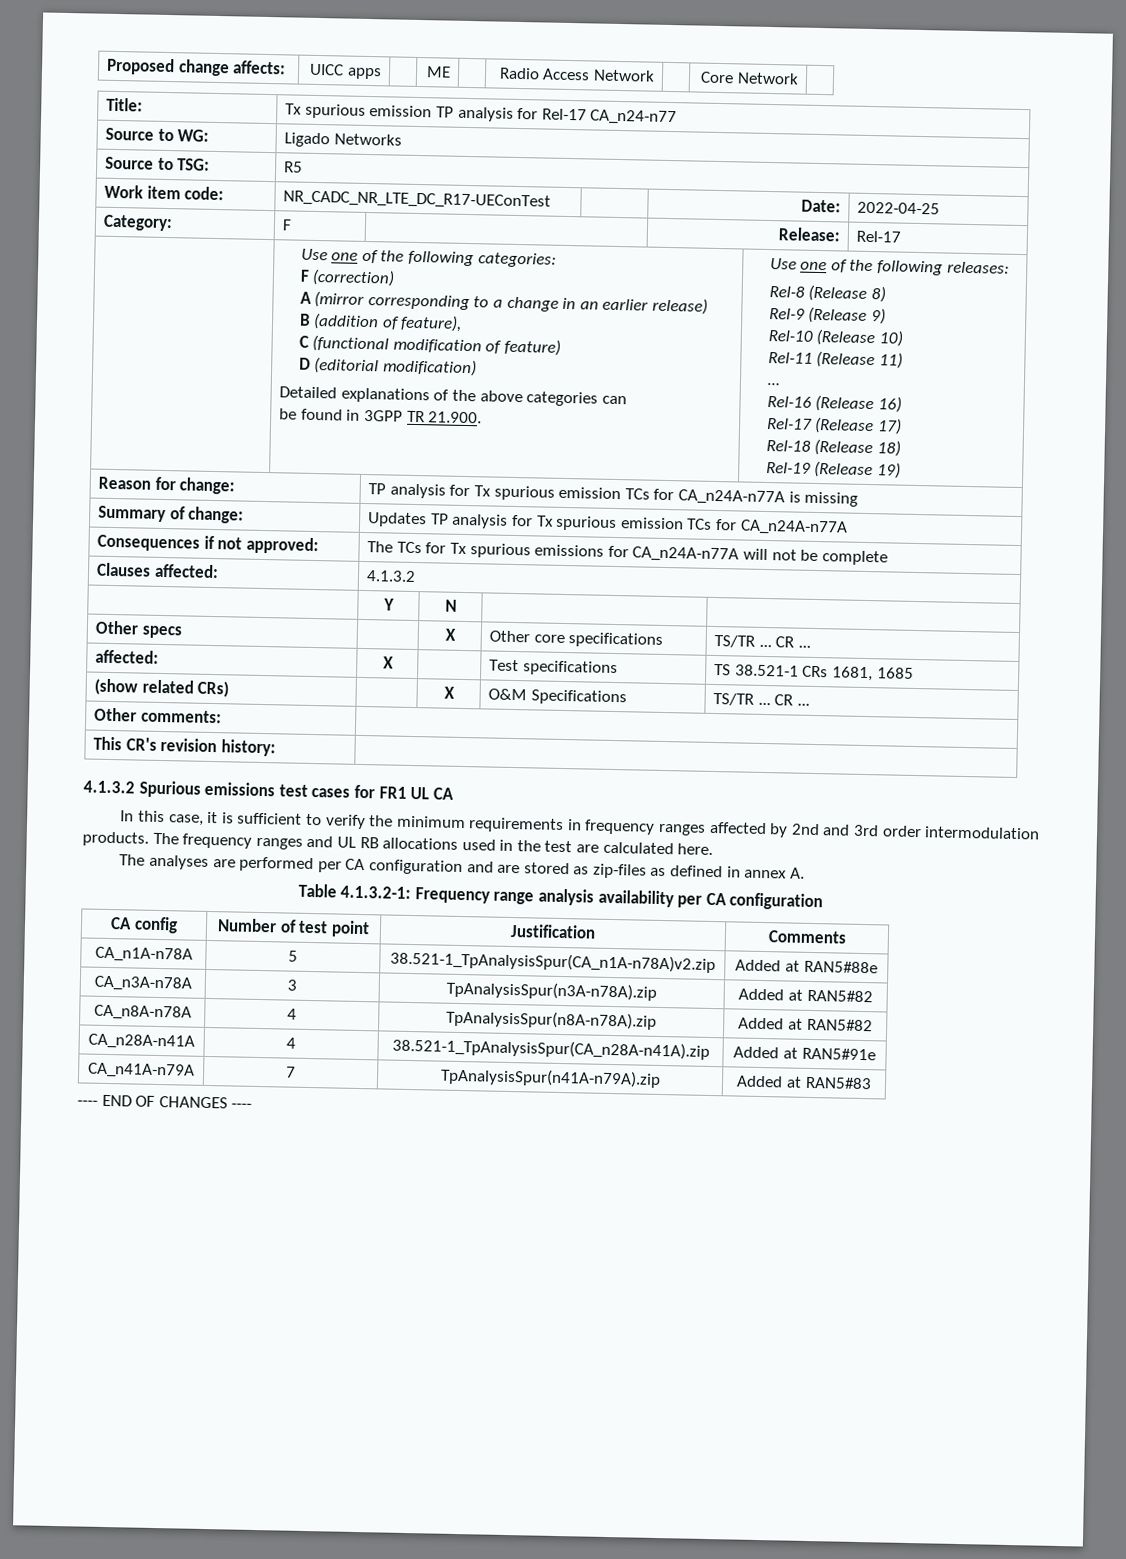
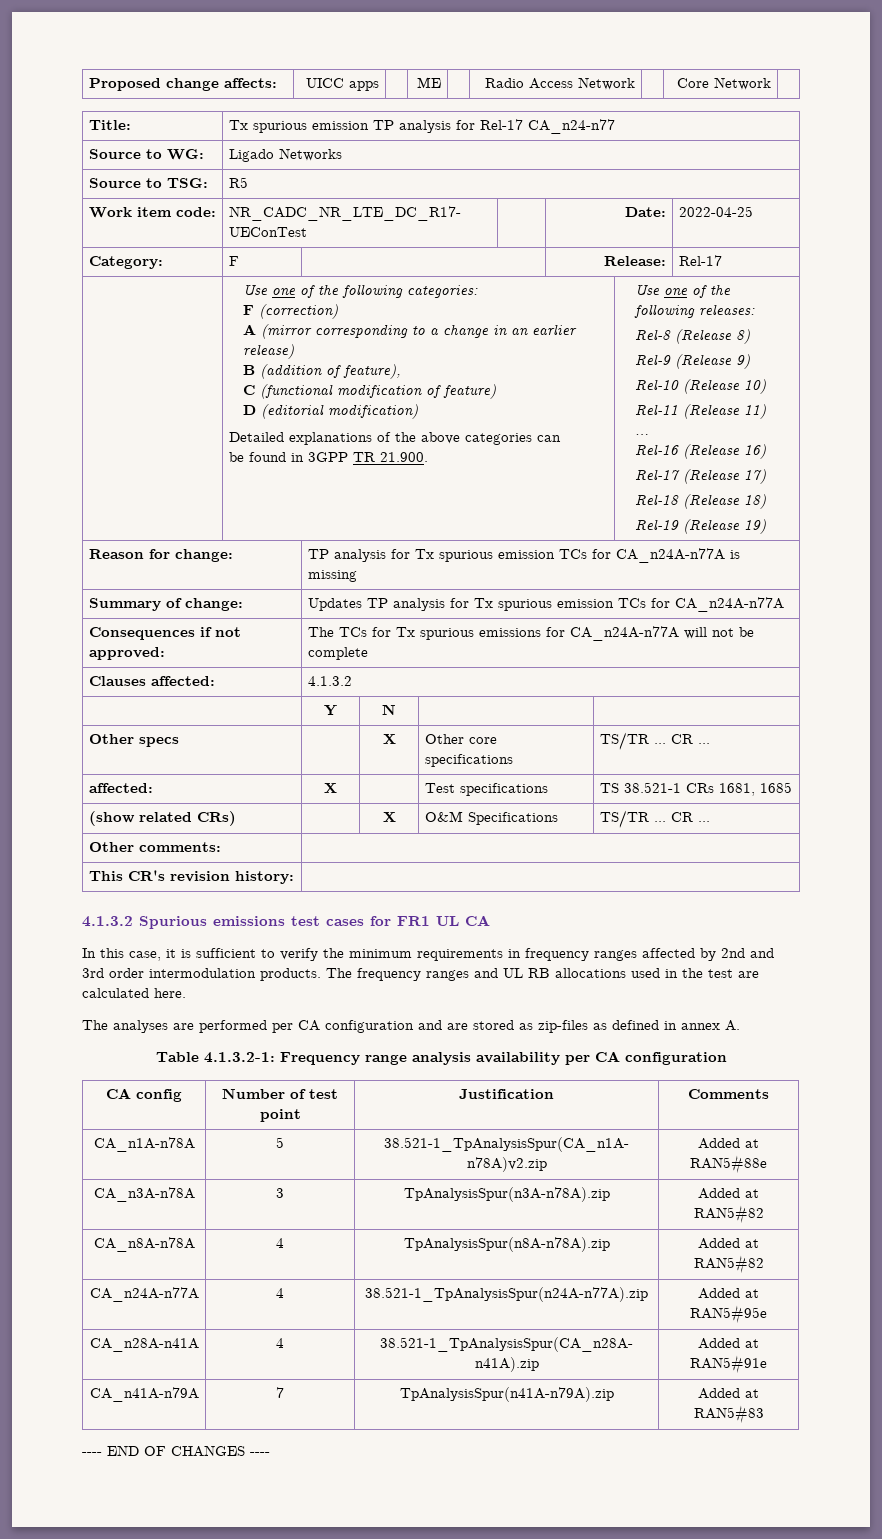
+ CA_n24A-n77A | 4 | 38.521-1_TpAnalysisSpur(n24A-n77A).zip | Added at RAN5#95e

